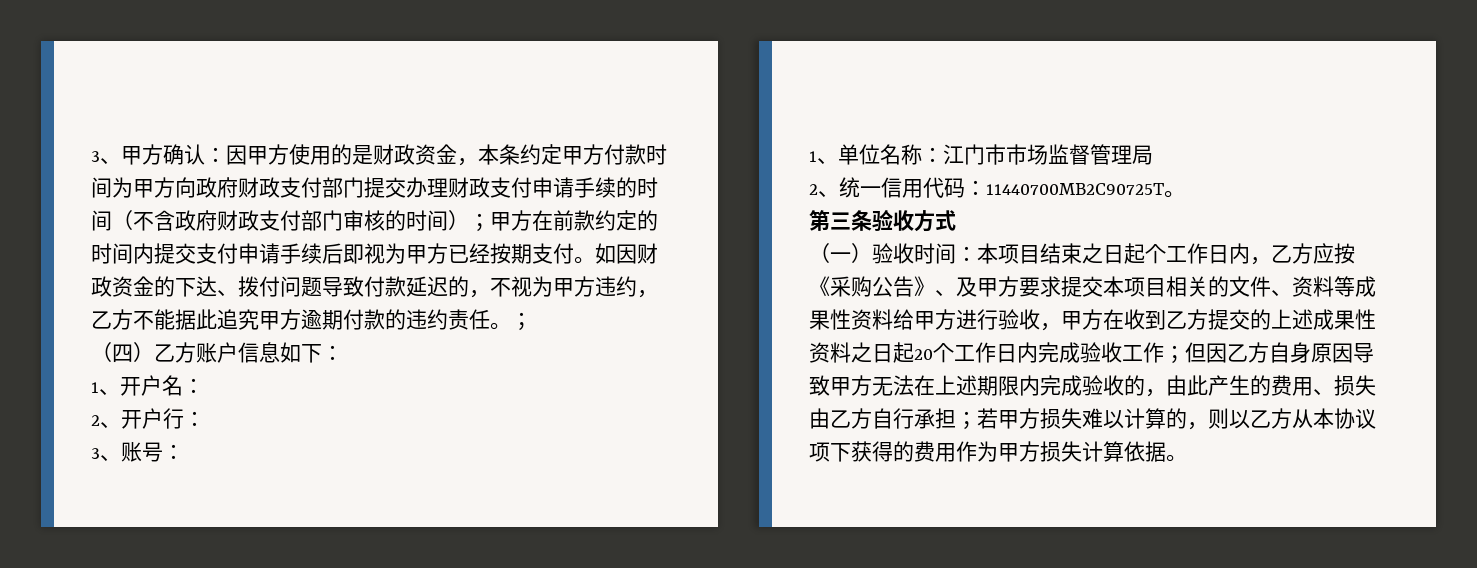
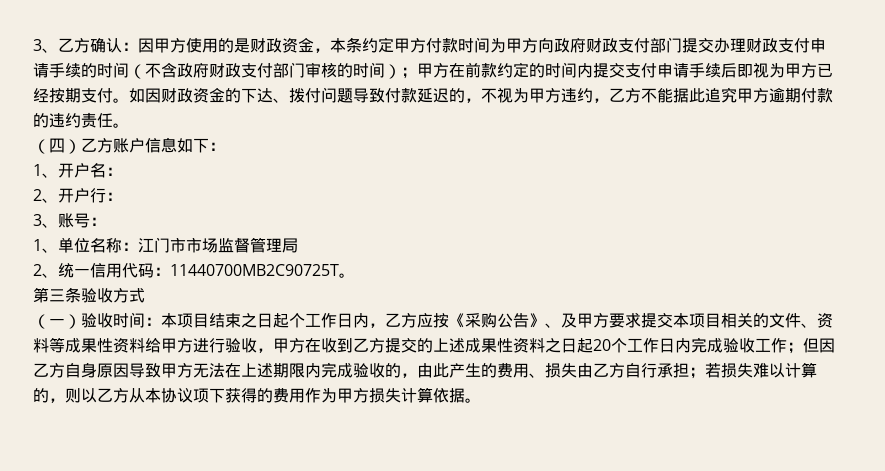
- 3、甲方确认：因甲方使用的是财政资金，本条约定甲方付款时间为甲方向政府财政支付部门提交办理财政支付申请手续的时间（不含政府财政支付部门审核的时间）；甲方在前款约定的时间内提交支付申请手续后即视为甲方已经按期支付。
+ 3、乙方确认：因甲方使用的是财政资金，本条约定甲方付款时间为甲方向政府财政支付部门提交办理财政支付申请手续的时间（不含政府财政支付部门审核的时间）；甲方在前款约定的时间内提交支付申请手续后即视为甲方已经按期支付。
- 如因财政资金的下达、拨付问题导致付款延迟的，不视为甲方违约，乙方不能据此追究甲方逾期付款的违约责任。；
+ 如因财政资金的下达、拨付问题导致付款延迟的，不视为甲方违约，乙方不能据此追究甲方逾期付款的违约责任。
- 若甲方损失难以计算的，则以乙方从本协议项下获得的费用作为甲方损失计算依据。
+ 若损失难以计算的，则以乙方从本协议项下获得的费用作为甲方损失计算依据。

